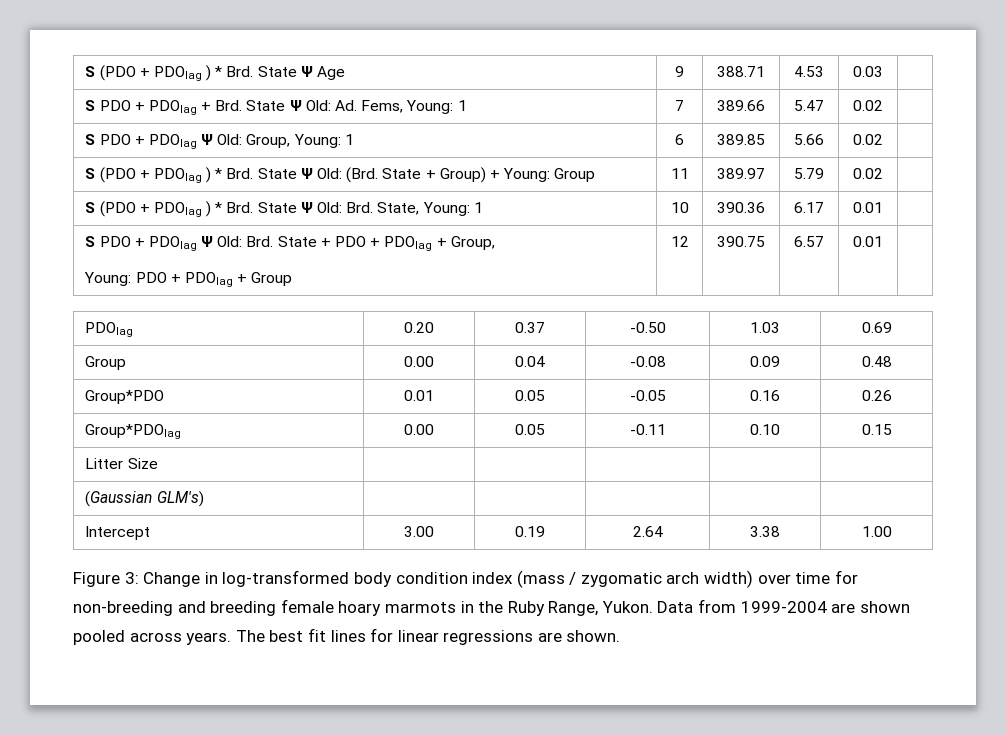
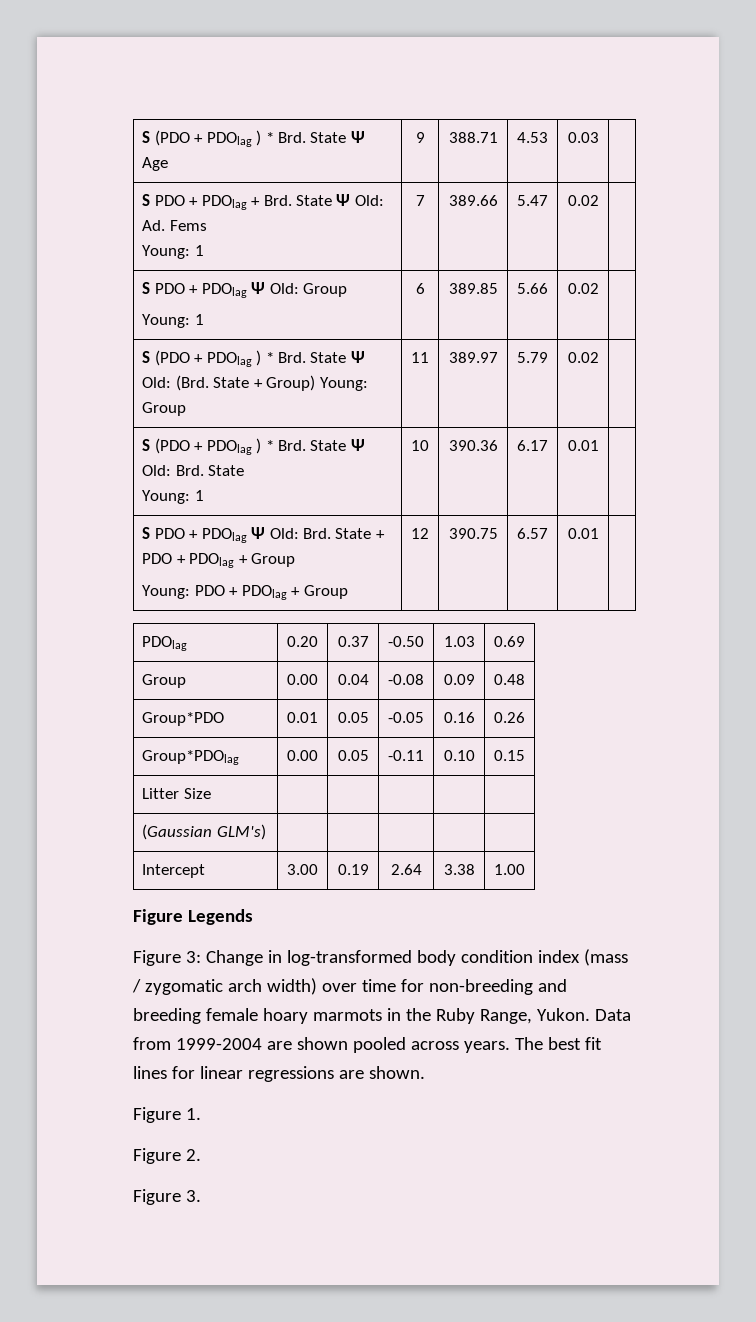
- S PDO + PDOlag + Brd. State Ψ Old: Ad. Fems, Young: 1 | 7 | 389.66 | 5.47 | 0.02 |
+ S PDO + PDOlag + Brd. State Ψ Old: Ad. Fems
+ Young: 1 | 7 | 389.66 | 5.47 | 0.02 |
- S PDO + PDOlag Ψ Old: Group, Young: 1 | 6 | 389.85 | 5.66 | 0.02 |
+ S PDO + PDOlag Ψ Old: Group
+ Young: 1 | 6 | 389.85 | 5.66 | 0.02 |
- S (PDO + PDOlag ) * Brd. State Ψ Old: (Brd. State + Group) + Young: Group | 11 | 389.97 | 5.79 | 0.02 |
+ S (PDO + PDOlag ) * Brd. State Ψ Old: (Brd. State + Group) Young: Group | 11 | 389.97 | 5.79 | 0.02 |
- S (PDO + PDOlag ) * Brd. State Ψ Old: Brd. State, Young: 1 | 10 | 390.36 | 6.17 | 0.01 |
+ S (PDO + PDOlag ) * Brd. State Ψ Old: Brd. State
+ Young: 1 | 10 | 390.36 | 6.17 | 0.01 |
- S PDO + PDOlag Ψ Old: Brd. State + PDO + PDOlag + Group,
+ S PDO + PDOlag Ψ Old: Brd. State + PDO + PDOlag + Group
+ Figure Legends
+ Figure 1.
+ Figure 2.
+ Figure 3.

